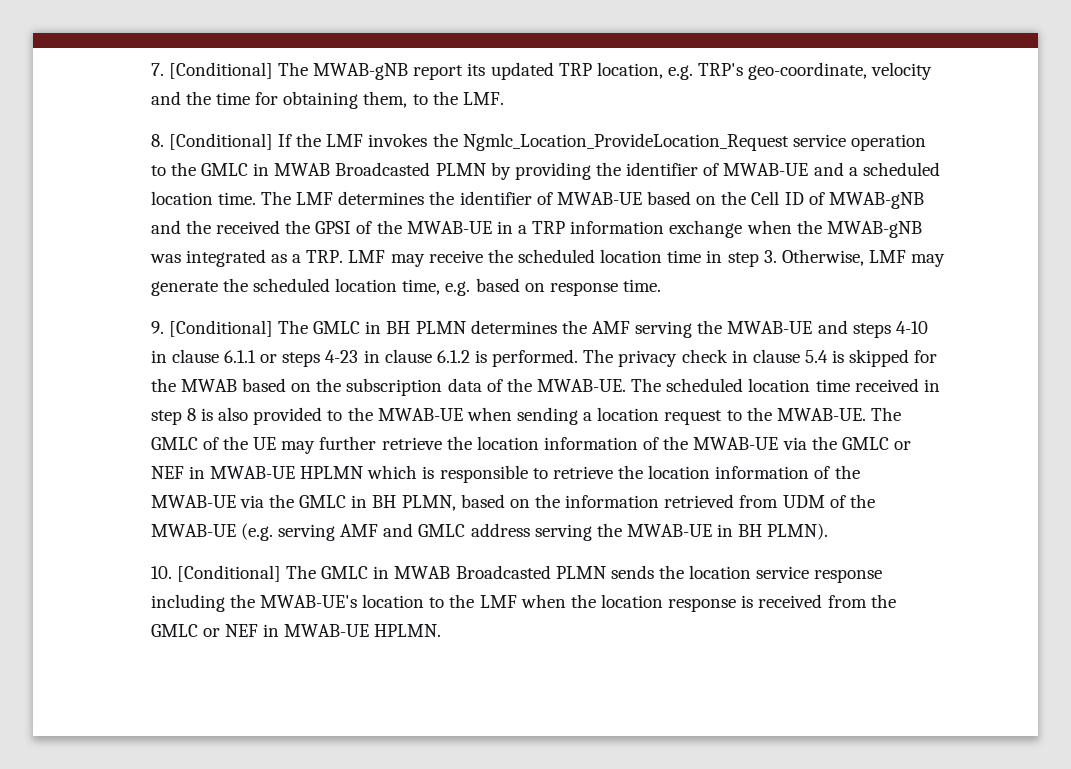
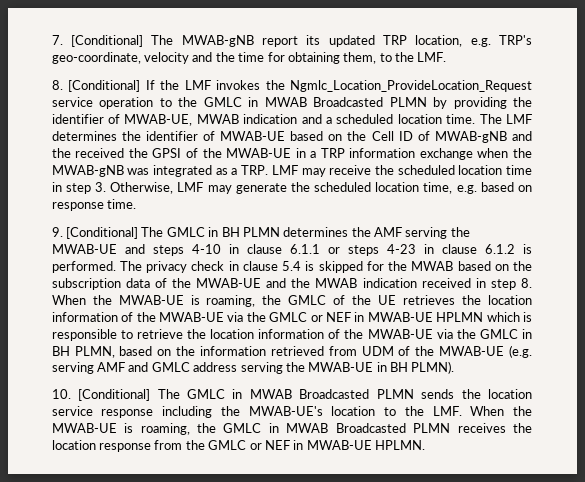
- 8. [Conditional] If the LMF invokes the Ngmlc_Location_ProvideLocation_Request service operation to the GMLC in MWAB Broadcasted PLMN by providing the identifier of MWAB-UE and a scheduled location time.
+ 8. [Conditional] If the LMF invokes the Ngmlc_Location_ProvideLocation_Request service operation to the GMLC in MWAB Broadcasted PLMN by providing the identifier of MWAB-UE, MWAB indication and a scheduled location time.
- The privacy check in clause 5.4 is skipped for the MWAB based on the subscription data of the MWAB-UE. The scheduled location time received in step 8 is also provided to the MWAB-UE when sending a location request to the MWAB-UE. The GMLC of the UE may further retrieve the location information of the MWAB-UE via the GMLC or NEF in MWAB-UE HPLMN which is responsible to retrieve the location information of the MWAB-UE via the GMLC in BH PLMN, based on the information retrieved from UDM of the MWAB-UE (e.g. serving AMF and GMLC address serving the MWAB-UE in BH PLMN).
+ The privacy check in clause 5.4 is skipped for the MWAB based on the subscription data of the MWAB-UE and the MWAB indication received in step 8. When the MWAB-UE is roaming, the GMLC of the UE retrieves the location information of the MWAB-UE via the GMLC or NEF in MWAB-UE HPLMN which is responsible to retrieve the location information of the MWAB-UE via the GMLC in BH PLMN, based on the information retrieved from UDM of the MWAB-UE (e.g. serving AMF and GMLC address serving the MWAB-UE in BH PLMN).
- 10. [Conditional] The GMLC in MWAB Broadcasted PLMN sends the location service response including the MWAB-UE's location to the LMF when the location response is received from the GMLC or NEF in MWAB-UE HPLMN.
+ 10. [Conditional] The GMLC in MWAB Broadcasted PLMN sends the location service response including the MWAB-UE's location to the LMF. When the MWAB-UE is roaming, the GMLC in MWAB Broadcasted PLMN receives the location response from the GMLC or NEF in MWAB-UE HPLMN.

